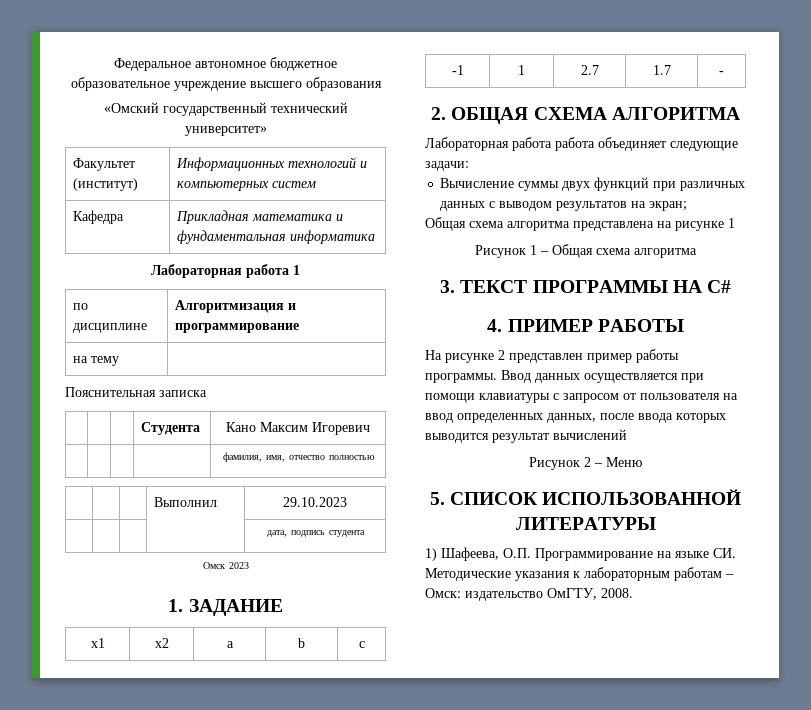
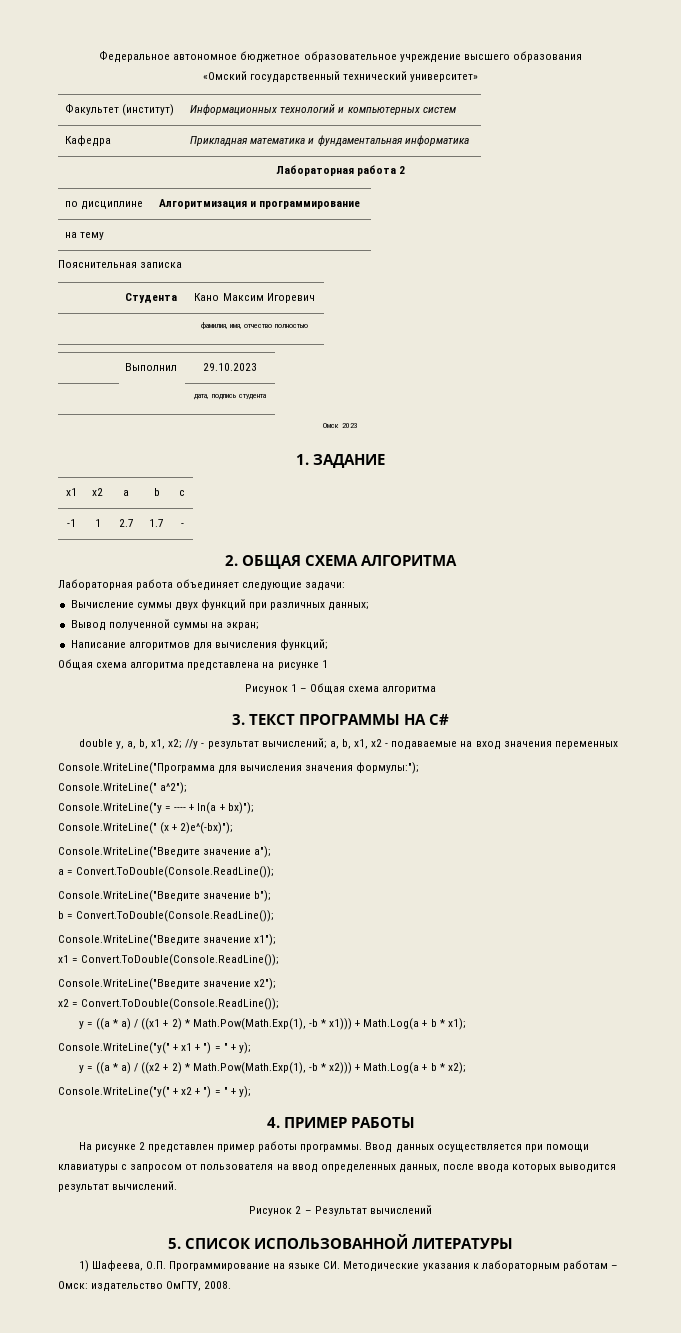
- Лабораторная работа 1
+ Лабораторная работа 2
- Лабораторная работа работа объединяет следующие задачи:
+ Лабораторная работа объединяет следующие задачи:
- Вычисление суммы двух функций при различных данных с выводом результатов на экран;
+ Вычисление суммы двух функций при различных данных;
+ Вывод полученной суммы на экран;
+ Написание алгоритмов для вычисления функций;
+ double y, a, b, x1, x2; //y - результат вычислений; a, b, x1, x2 - подаваемые на вход значения переменных
+ Console.WriteLine("Программа для вычисления значения формулы:");
+ Console.WriteLine(" a^2");
+ Console.WriteLine("y = ---- + ln(a + bx)");
+ Console.WriteLine(" (x + 2)e^(-bx)");
+ Console.WriteLine("Введите значение a");
+ a = Convert.ToDouble(Console.ReadLine());
+ Console.WriteLine("Введите значение b");
+ b = Convert.ToDouble(Console.ReadLine());
+ Console.WriteLine("Введите значение x1");
+ x1 = Convert.ToDouble(Console.ReadLine());
+ Console.WriteLine("Введите значение x2");
+ x2 = Convert.ToDouble(Console.ReadLine());
+ y = ((a * a) / ((x1 + 2) * Math.Pow(Math.Exp(1), -b * x1))) + Math.Log(a + b * x1);
+ Console.WriteLine("y(" + x1 + ") = " + y);
+ y = ((a * a) / ((x2 + 2) * Math.Pow(Math.Exp(1), -b * x2))) + Math.Log(a + b * x2);
+ Console.WriteLine("y(" + x2 + ") = " + y);
- Ввод данных осуществляется при помощи клавиатуры с запросом от пользователя на ввод определенных данных, после ввода которых выводится результат вычислений
+ Ввод данных осуществляется при помощи клавиатуры с запросом от пользователя на ввод определенных данных, после ввода которых выводится результат вычислений.
- Рисунок 2 – Меню
+ Рисунок 2 – Результат вычислений

